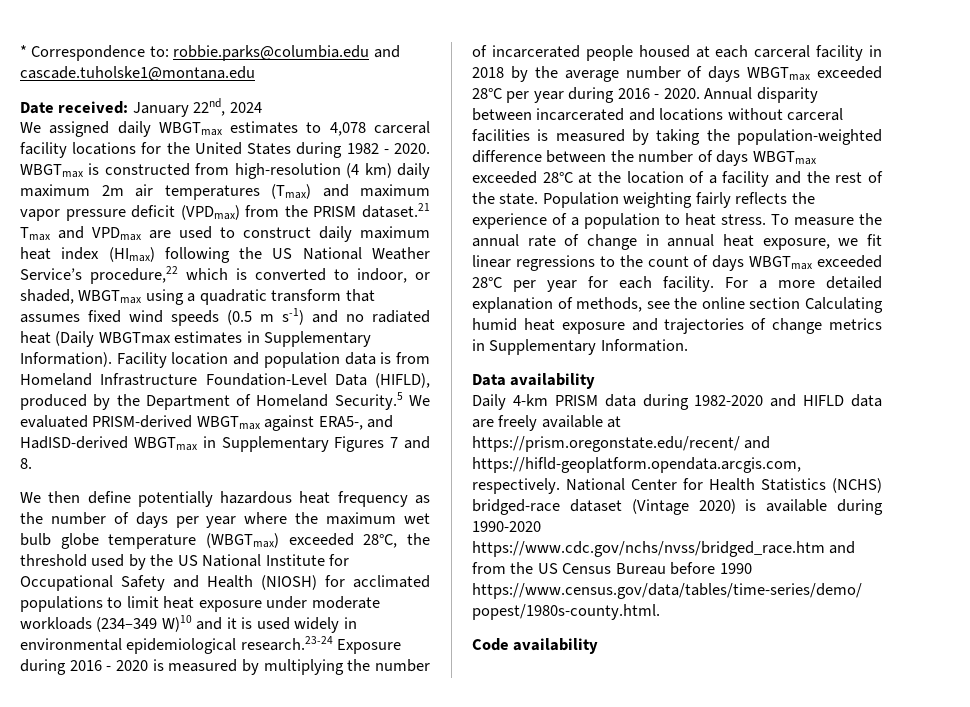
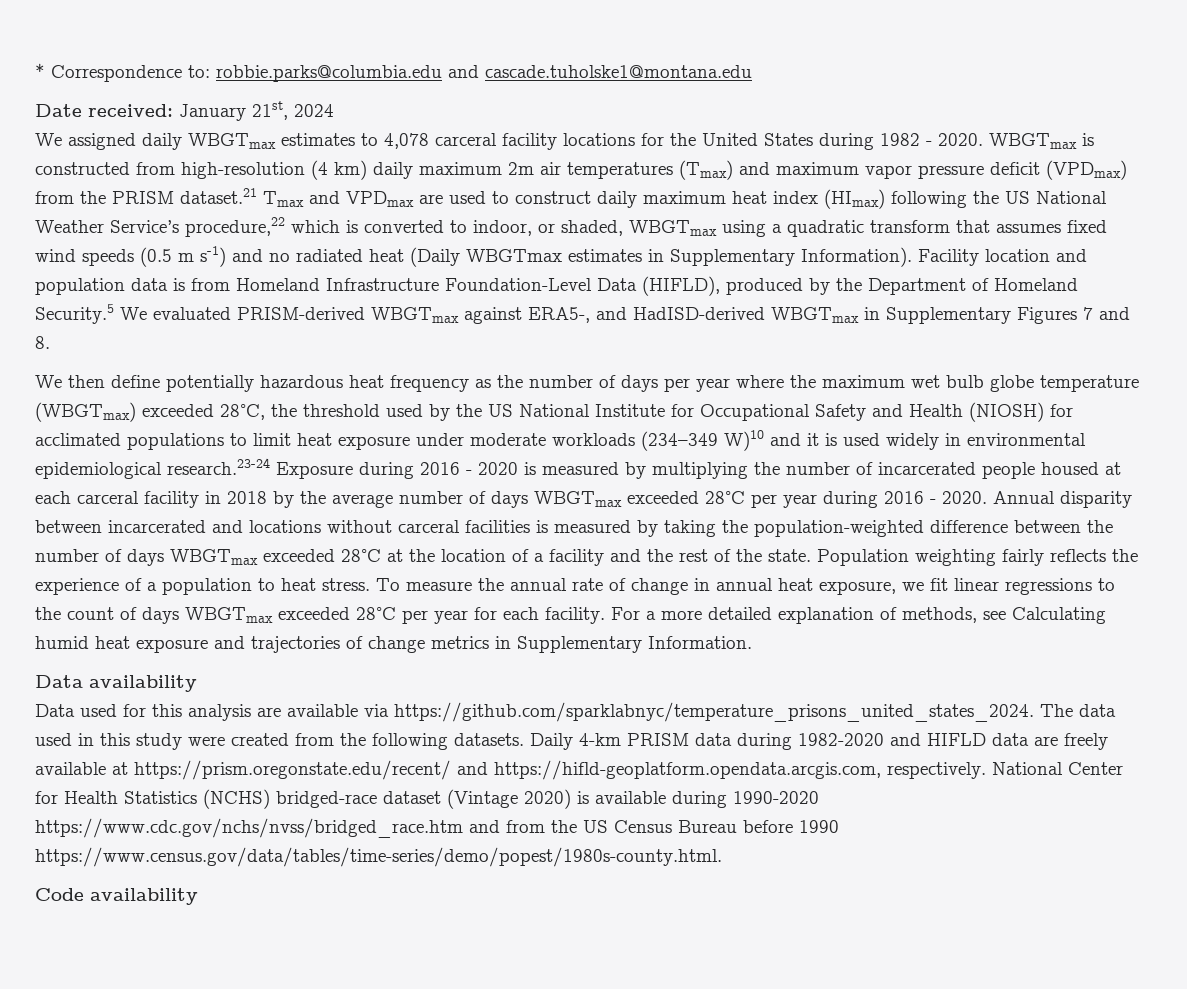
- Date received: January 22nd, 2024
+ Date received: January 21st, 2024
- For a more detailed explanation of methods, see the online section Calculating humid heat exposure and trajectories of change metrics in Supplementary Information.
+ For a more detailed explanation of methods, see Calculating humid heat exposure and trajectories of change metrics in Supplementary Information.
+ Data used for this analysis are available via https://github.com/sparklabnyc/temperature_prisons_united_states_2024. The data used in this study were created from the following datasets.

